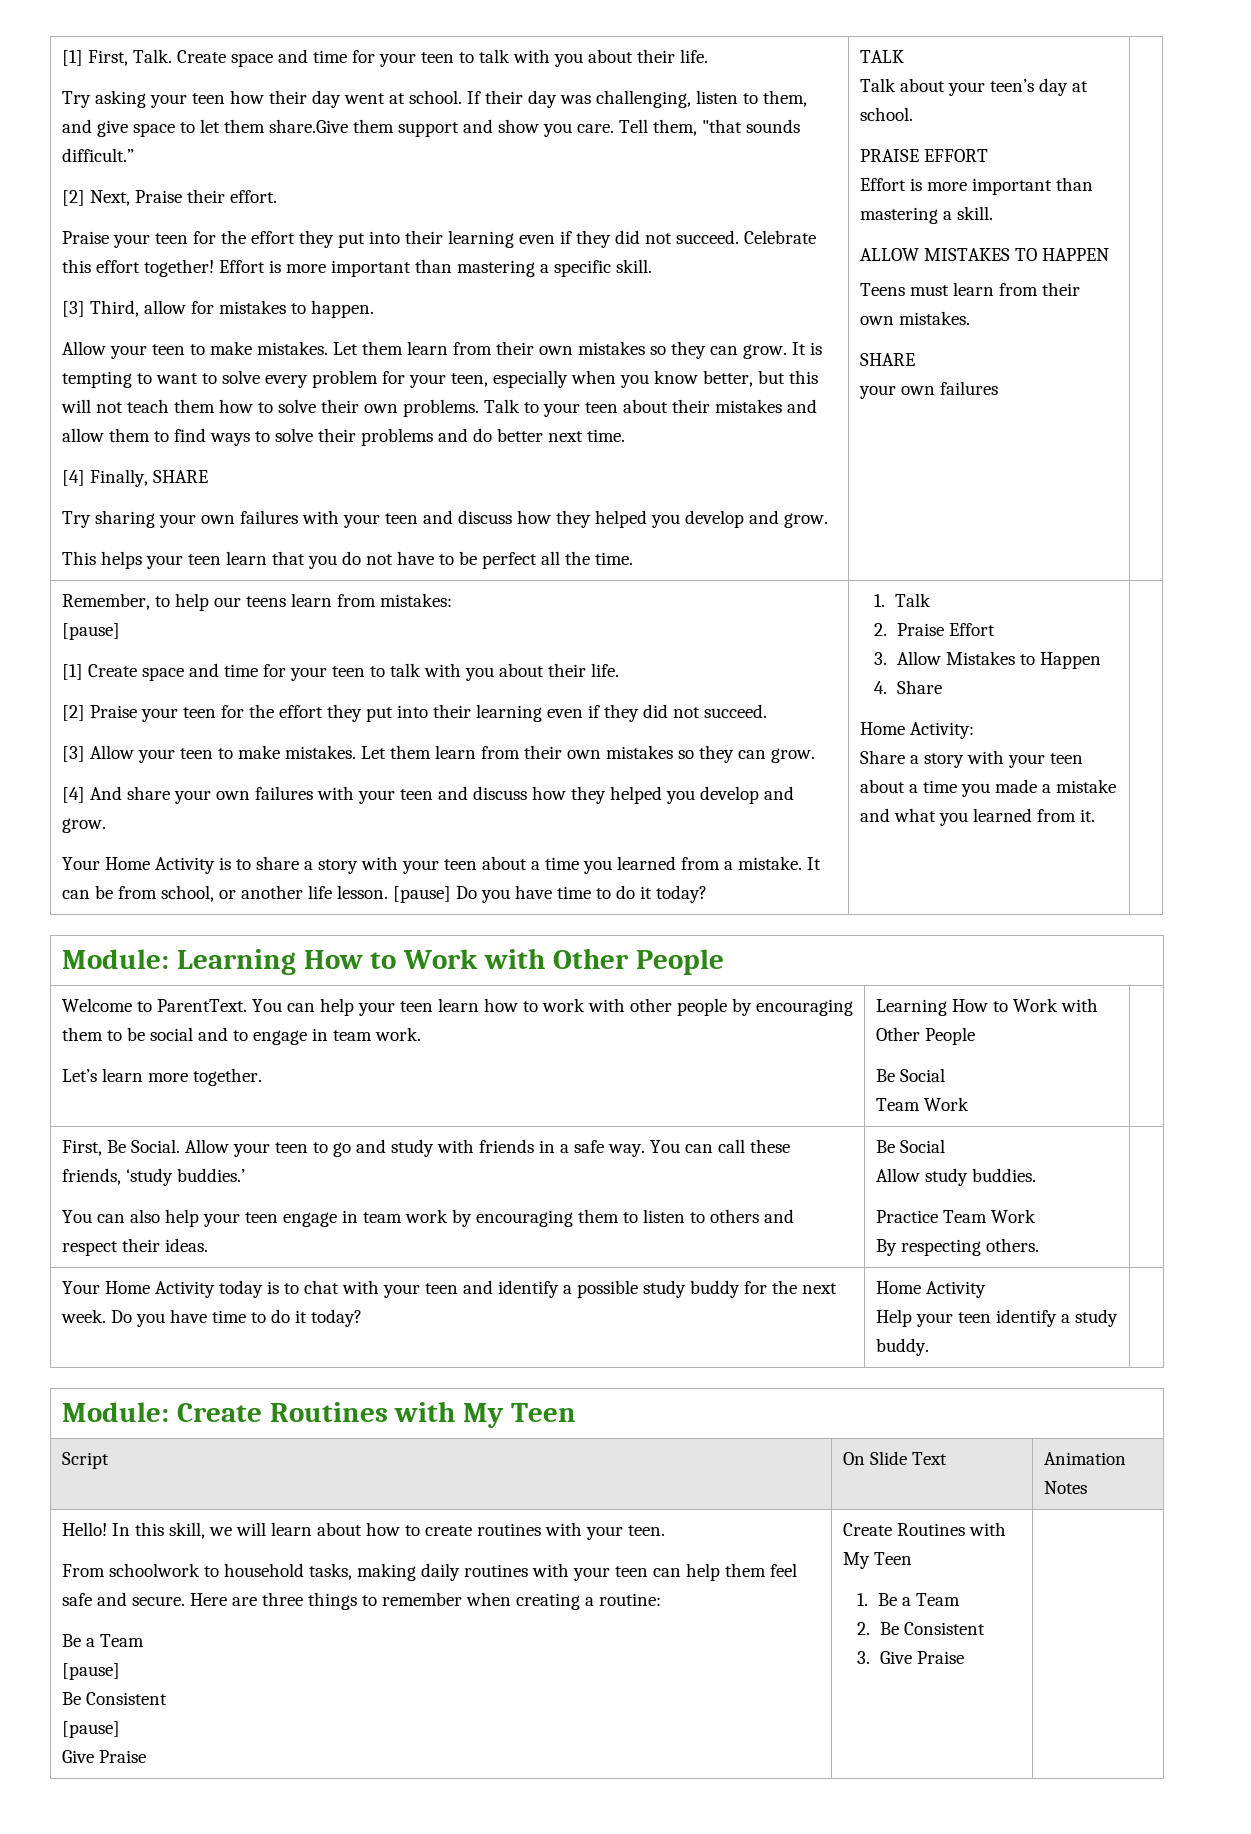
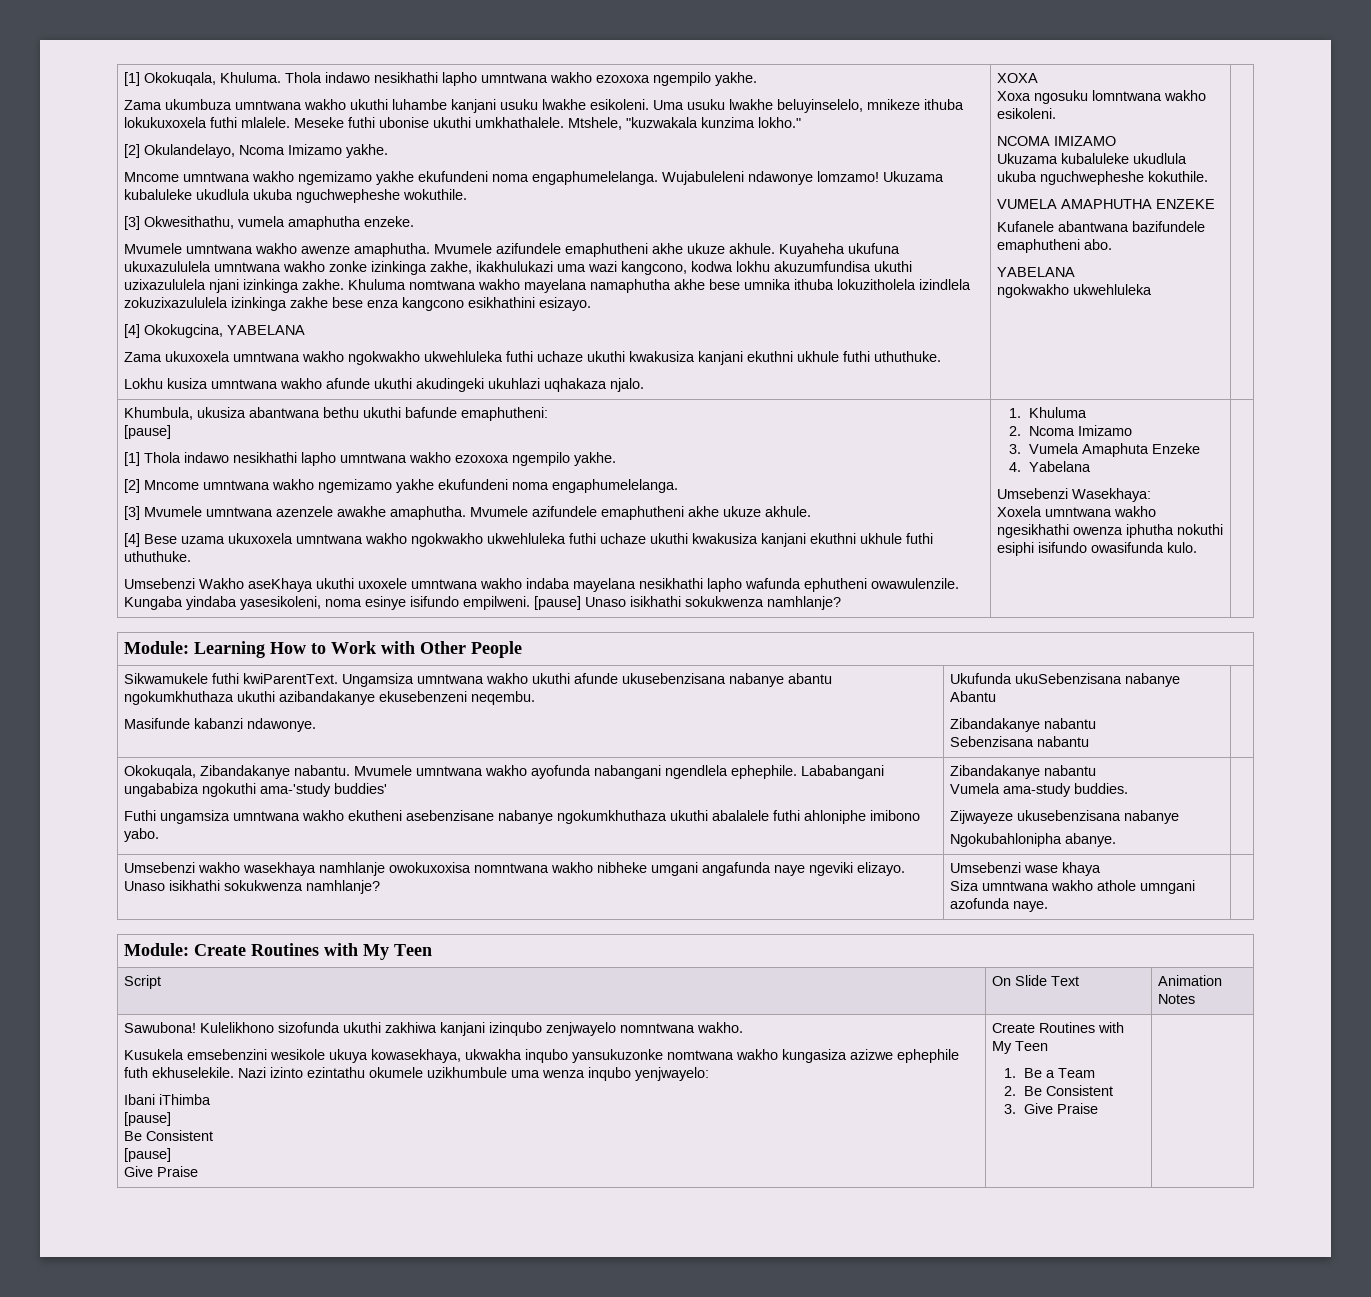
- [1] First, Talk. Create space and time for your teen to talk with you about their life.
- Try asking your teen how their day went at school. If their day was challenging, listen to them, and give space to let them share.Give them support and show you care. Tell them, "that sounds difficult.”
- [2] Next, Praise their effort.
- Praise your teen for the effort they put into their learning even if they did not succeed. Celebrate this effort together! Effort is more important than mastering a specific skill.
- [3] Third, allow for mistakes to happen.
- Allow your teen to make mistakes. Let them learn from their own mistakes so they can grow. It is tempting to want to solve every problem for your teen, especially when you know better, but this will not teach them how to solve their own problems. Talk to your teen about their mistakes and allow them to find ways to solve their problems and do better next time.
- [4] Finally, SHARE
- Try sharing your own failures with your teen and discuss how they helped you develop and grow.
- This helps your teen learn that you do not have to be perfect all the time. | TALK
- Talk about your teen’s day at school.
- PRAISE EFFORT
- Effort is more important than mastering a skill.
- ALLOW MISTAKES TO HAPPEN
- Teens must learn from their own mistakes.
- SHARE
- your own failures |
- Remember, to help our teens learn from mistakes:
+ [1] Okokuqala, Khuluma. Thola indawo nesikhathi lapho umntwana wakho ezoxoxa ngempilo yakhe.
+ Zama ukumbuza umntwana wakho ukuthi luhambe kanjani usuku lwakhe esikoleni. Uma usuku lwakhe beluyinselelo, mnikeze ithuba lokukuxoxela futhi mlalele. Meseke futhi ubonise ukuthi umkhathalele. Mtshele, "kuzwakala kunzima lokho."
+ [2] Okulandelayo, Ncoma Imizamo yakhe.
+ Mncome umntwana wakho ngemizamo yakhe ekufundeni noma engaphumelelanga. Wujabuleleni ndawonye lomzamo! Ukuzama kubaluleke ukudlula ukuba nguchwepheshe wokuthile.
+ [3] Okwesithathu, vumela amaphutha enzeke.
+ Mvumele umntwana wakho awenze amaphutha. Mvumele azifundele emaphutheni akhe ukuze akhule. Kuyaheha ukufuna ukuxazululela umntwana wakho zonke izinkinga zakhe, ikakhulukazi uma wazi kangcono, kodwa lokhu akuzumfundisa ukuthi uzixazululela njani izinkinga zakhe. Khuluma nomtwana wakho mayelana namaphutha akhe bese umnika ithuba lokuzitholela izindlela zokuzixazululela izinkinga zakhe bese enza kangcono esikhathini esizayo.
+ [4] Okokugcina, YABELANA
+ Zama ukuxoxela umntwana wakho ngokwakho ukwehluleka futhi uchaze ukuthi kwakusiza kanjani ekuthni ukhule futhi uthuthuke.
+ Lokhu kusiza umntwana wakho afunde ukuthi akudingeki ukuhlazi uqhakaza njalo. | XOXA
+ Xoxa ngosuku lomntwana wakho esikoleni.
+ NCOMA IMIZAMO
+ Ukuzama kubaluleke ukudlula ukuba nguchwepheshe kokuthile.
+ VUMELA AMAPHUTHA ENZEKE
+ Kufanele abantwana bazifundele emaphutheni abo.
+ YABELANA
+ ngokwakho ukwehluleka |
+ Khumbula, ukusiza abantwana bethu ukuthi bafunde emaphutheni:
  [pause]
- [1] Create space and time for your teen to talk with you about their life.
- [2] Praise your teen for the effort they put into their learning even if they did not succeed.
- [3] Allow your teen to make mistakes. Let them learn from their own mistakes so they can grow.
- [4] And share your own failures with your teen and discuss how they helped you develop and grow.
- Your Home Activity is to share a story with your teen about a time you learned from a mistake. It can be from school, or another life lesson. [pause] Do you have time to do it today? | 1. Talk
- 2. Praise Effort
- 3. Allow Mistakes to Happen
- 4. Share
- Home Activity:
- Share a story with your teen about a time you made a mistake and what you learned from it.
+ [1] Thola indawo nesikhathi lapho umntwana wakho ezoxoxa ngempilo yakhe.
+ [2] Mncome umntwana wakho ngemizamo yakhe ekufundeni noma engaphumelelanga.
+ [3] Mvumele umntwana azenzele awakhe amaphutha. Mvumele azifundele emaphutheni akhe ukuze akhule.
+ [4] Bese uzama ukuxoxela umntwana wakho ngokwakho ukwehluleka futhi uchaze ukuthi kwakusiza kanjani ekuthni ukhule futhi uthuthuke.
+ Umsebenzi Wakho aseKhaya ukuthi uxoxele umntwana wakho indaba mayelana nesikhathi lapho wafunda ephutheni owawulenzile. Kungaba yindaba yasesikoleni, noma esinye isifundo empilweni. [pause] Unaso isikhathi sokukwenza namhlanje? | 1. Khuluma
+ 2. Ncoma Imizamo
+ 3. Vumela Amaphuta Enzeke
+ 4. Yabelana
+ Umsebenzi Wasekhaya:
+ Xoxela umntwana wakho ngesikhathi owenza iphutha nokuthi esiphi isifundo owasifunda kulo.
- Welcome to ParentText. You can help your teen learn how to work with other people by encouraging them to be social and to engage in team work.
- Let’s learn more together. | Learning How to Work with Other People
- Be Social
- Team Work |
- First, Be Social. Allow your teen to go and study with friends in a safe way. You can call these friends, ‘study buddies.’
- You can also help your teen engage in team work by encouraging them to listen to others and respect their ideas. | Be Social
- Allow study buddies.
- Practice Team Work
- By respecting others. |
- Your Home Activity today is to chat with your teen and identify a possible study buddy for the next week. Do you have time to do it today? | Home Activity
- Help your teen identify a study buddy. |
+ Sikwamukele futhi kwiParentText. Ungamsiza umntwana wakho ukuthi afunde ukusebenzisana nabanye abantu ngokumkhuthaza ukuthi azibandakanye ekusebenzeni neqembu.
+ Masifunde kabanzi ndawonye. | Ukufunda ukuSebenzisana nabanye Abantu
+ Zibandakanye nabantu
+ Sebenzisana nabantu |
+ Okokuqala, Zibandakanye nabantu. Mvumele umntwana wakho ayofunda nabangani ngendlela ephephile. Lababangani ungababiza ngokuthi ama-'study buddies'
+ Futhi ungamsiza umntwana wakho ekutheni asebenzisane nabanye ngokumkhuthaza ukuthi abalalele futhi ahloniphe imibono yabo. | Zibandakanye nabantu
+ Vumela ama-study buddies.
+ Zijwayeze ukusebenzisana nabanye
+ Ngokubahlonipha abanye. |
+ Umsebenzi wakho wasekhaya namhlanje owokuxoxisa nomntwana wakho nibheke umgani angafunda naye ngeviki elizayo. Unaso isikhathi sokukwenza namhlanje? | Umsebenzi wase khaya
+ Siza umntwana wakho athole umngani azofunda naye. |
- Hello! In this skill, we will learn about how to create routines with your teen.
- From schoolwork to household tasks, making daily routines with your teen can help them feel safe and secure. Here are three things to remember when creating a routine:
- Be a Team
+ Sawubona! Kulelikhono sizofunda ukuthi zakhiwa kanjani izinqubo zenjwayelo nomntwana wakho.
+ Kusukela emsebenzini wesikole ukuya kowasekhaya, ukwakha inqubo yansukuzonke nomtwana wakho kungasiza azizwe ephephile futh ekhuselekile. Nazi izinto ezintathu okumele uzikhumbule uma wenza inqubo yenjwayelo:
+ Ibani iThimba

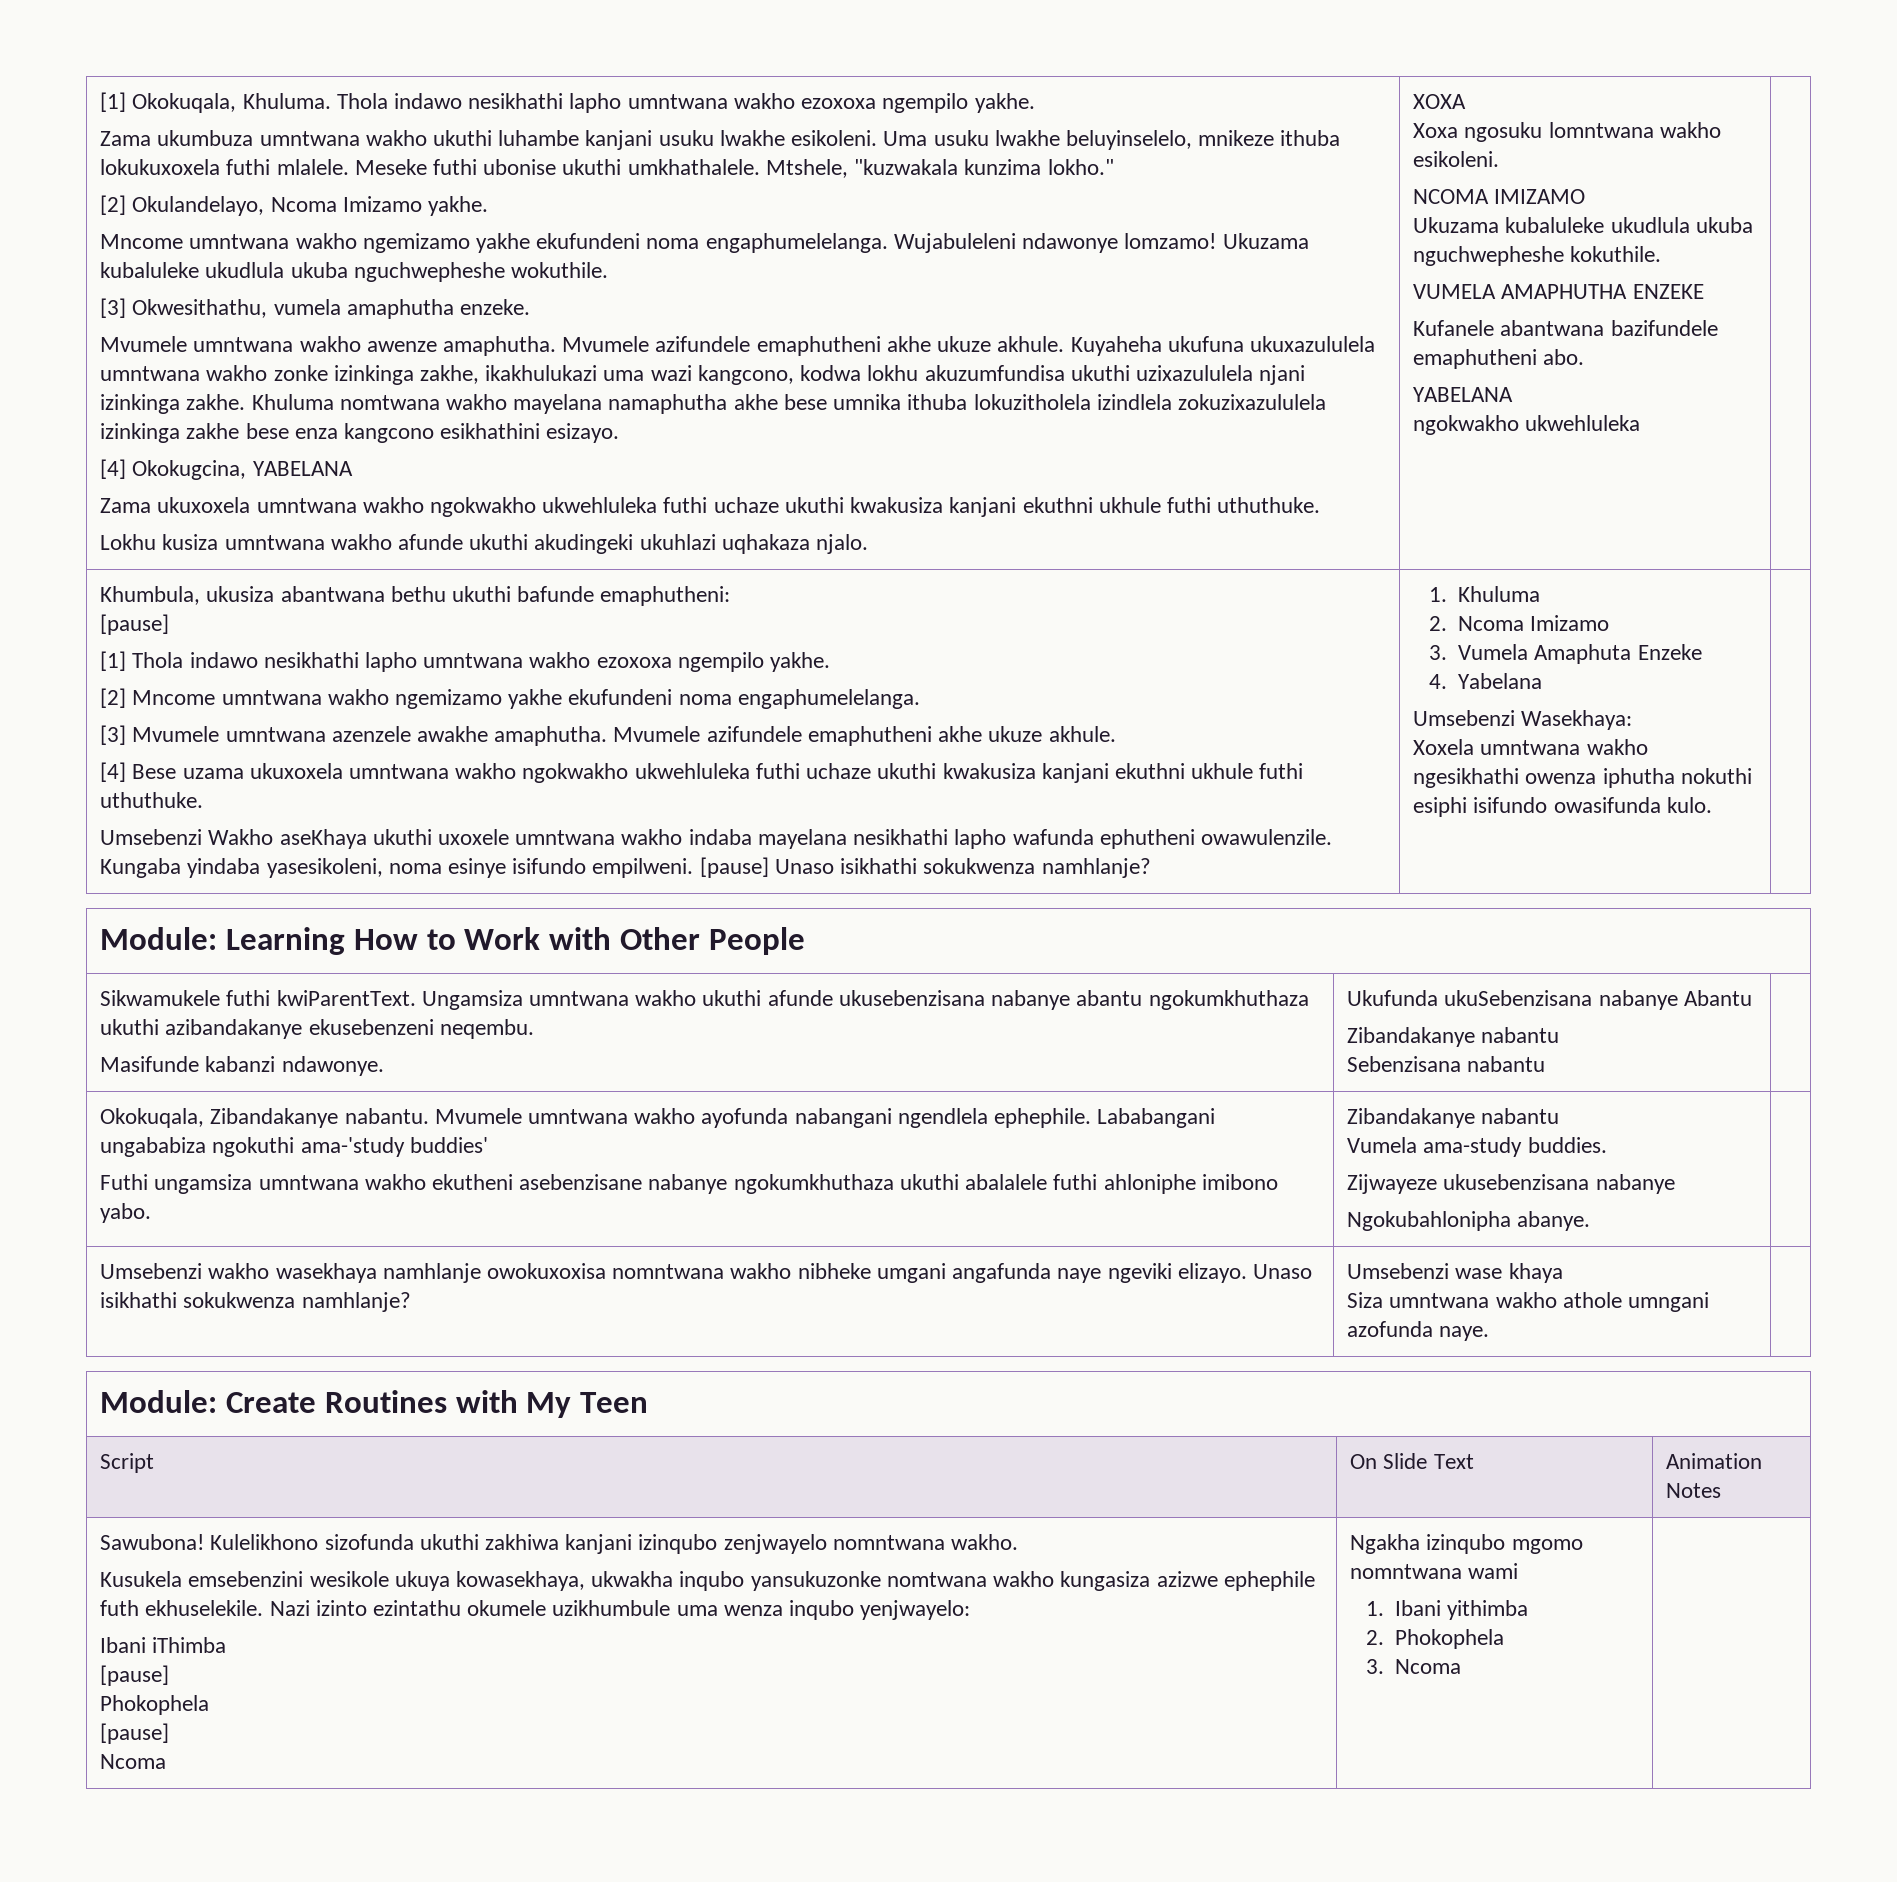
  Ibani iThimba
  [pause]
- Be Consistent
+ Phokophela
  [pause]
- Give Praise | Create Routines with My Teen
- 1. Be a Team
- 2. Be Consistent
- 3. Give Praise
+ Ncoma | Ngakha izinqubo mgomo nomntwana wami
+ 1. Ibani yithimba
+ 2. Phokophela
+ 3. Ncoma

